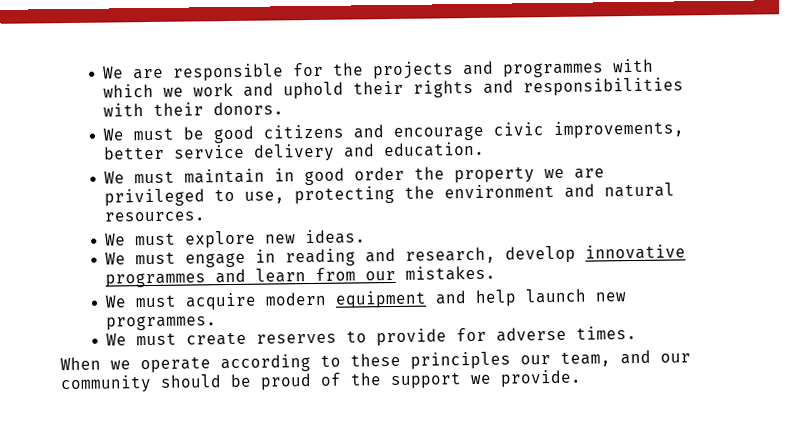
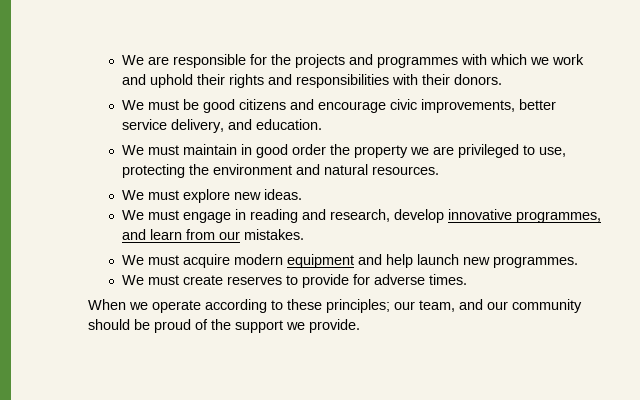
- We must be good citizens and encourage civic improvements, better service delivery and education.
+ We must be good citizens and encourage civic improvements, better service delivery, and education.
- We must engage in reading and research, develop innovative programmes and learn from our mistakes.
+ We must engage in reading and research, develop innovative programmes, and learn from our mistakes.
- When we operate according to these principles our team, and our community should be proud of the support we provide.
+ When we operate according to these principles; our team, and our community should be proud of the support we provide.

